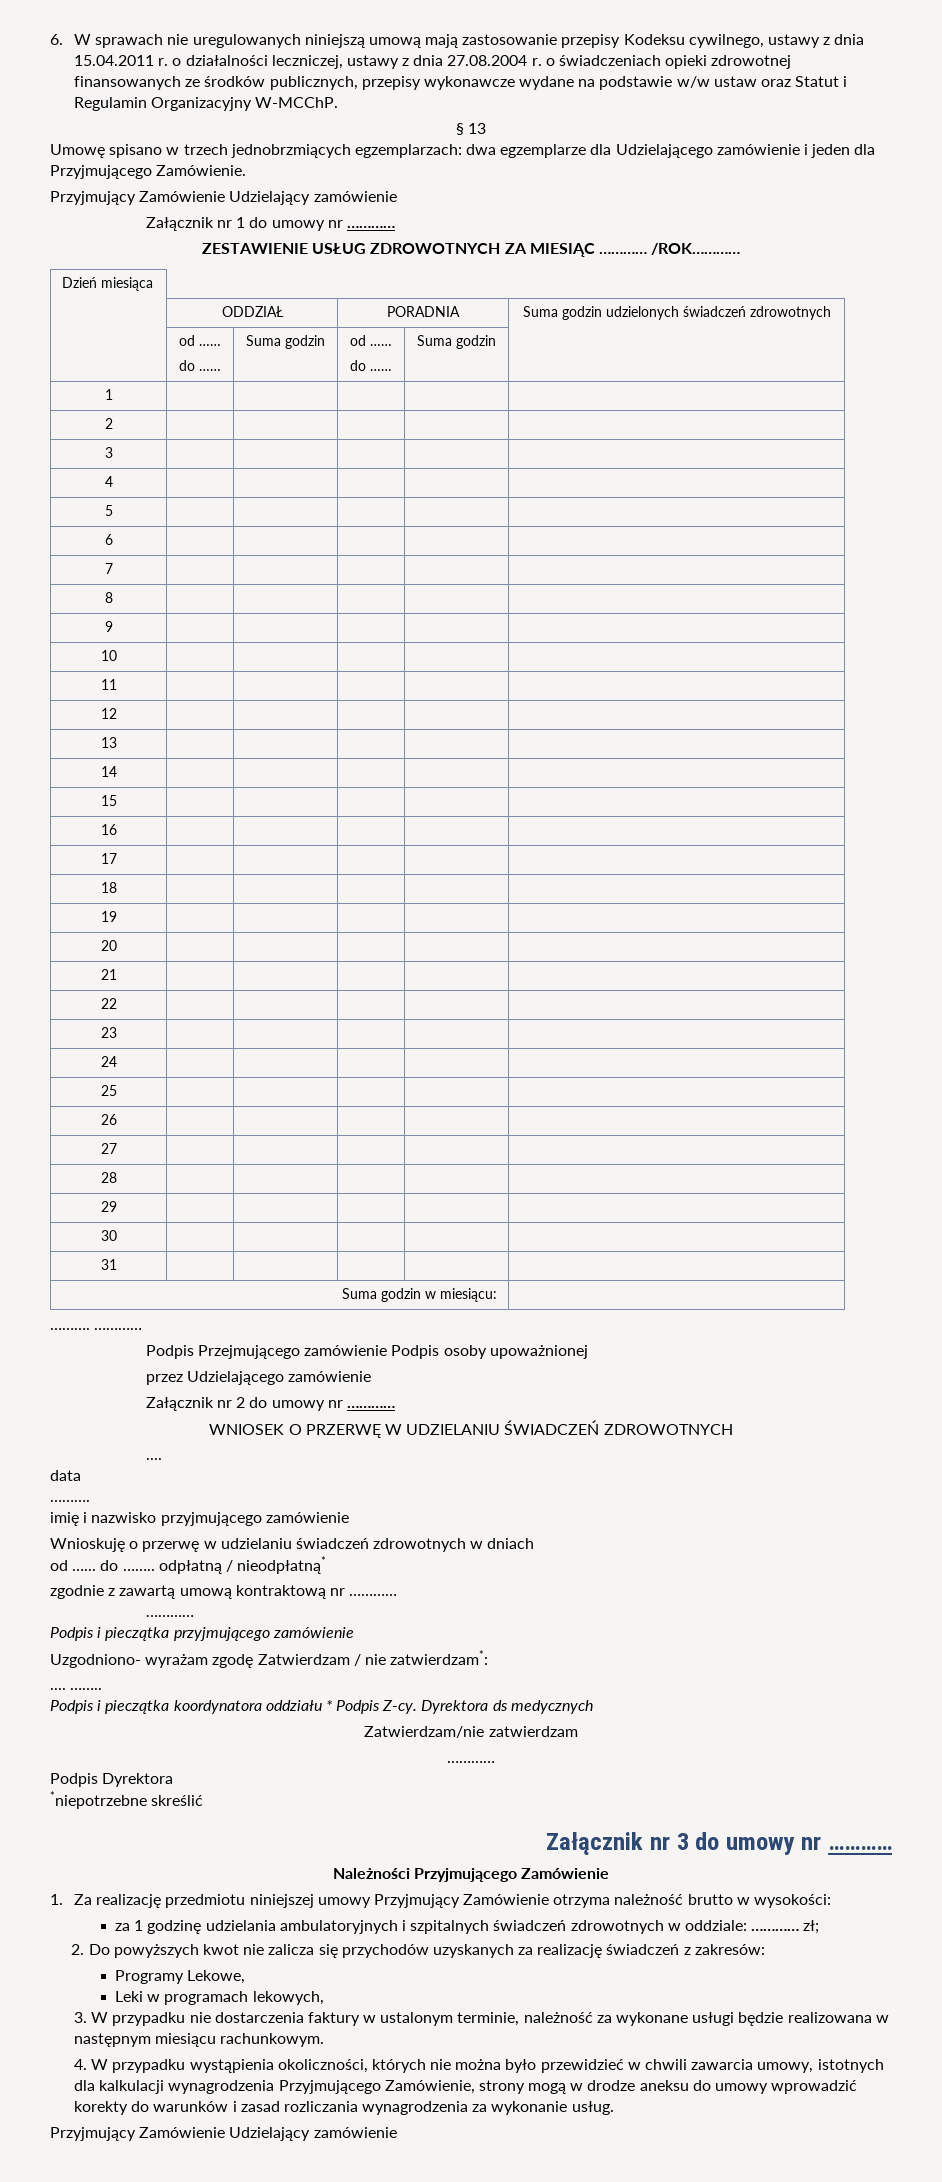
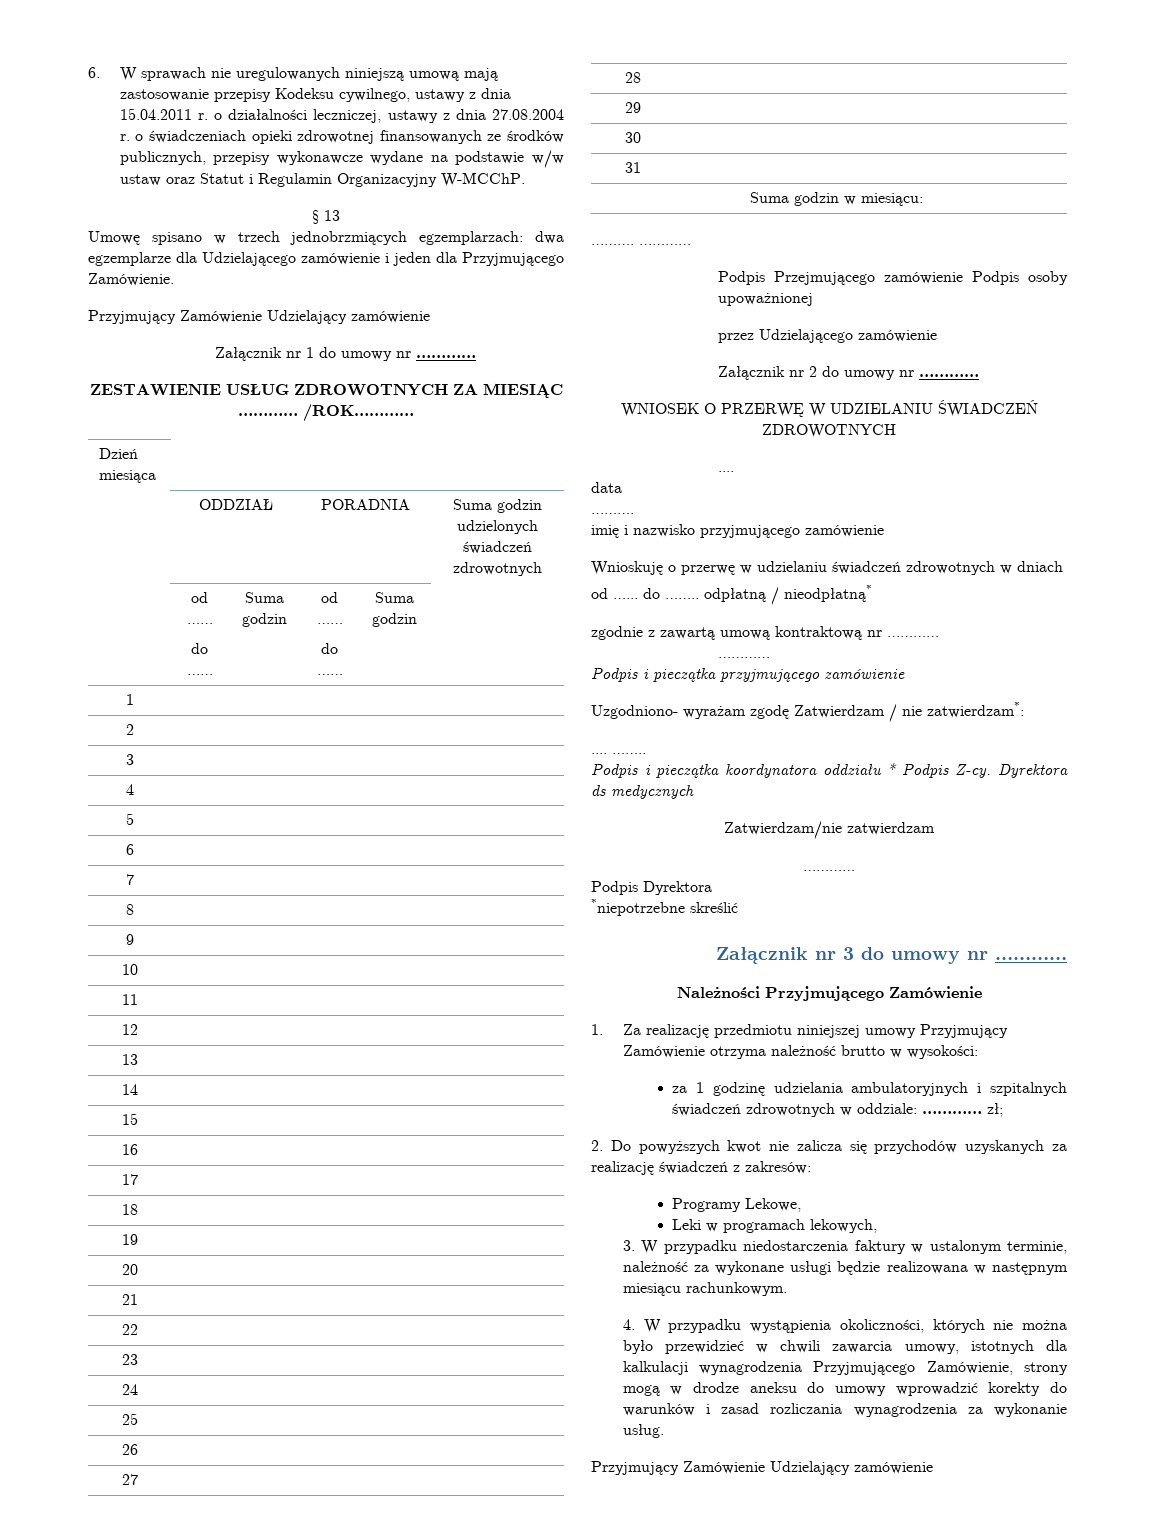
- 3. W przypadku nie dostarczenia faktury w ustalonym terminie, należność za wykonane usługi będzie realizowana w następnym miesiącu rachunkowym.
+ 3. W przypadku niedostarczenia faktury w ustalonym terminie, należność za wykonane usługi będzie realizowana w następnym miesiącu rachunkowym.

